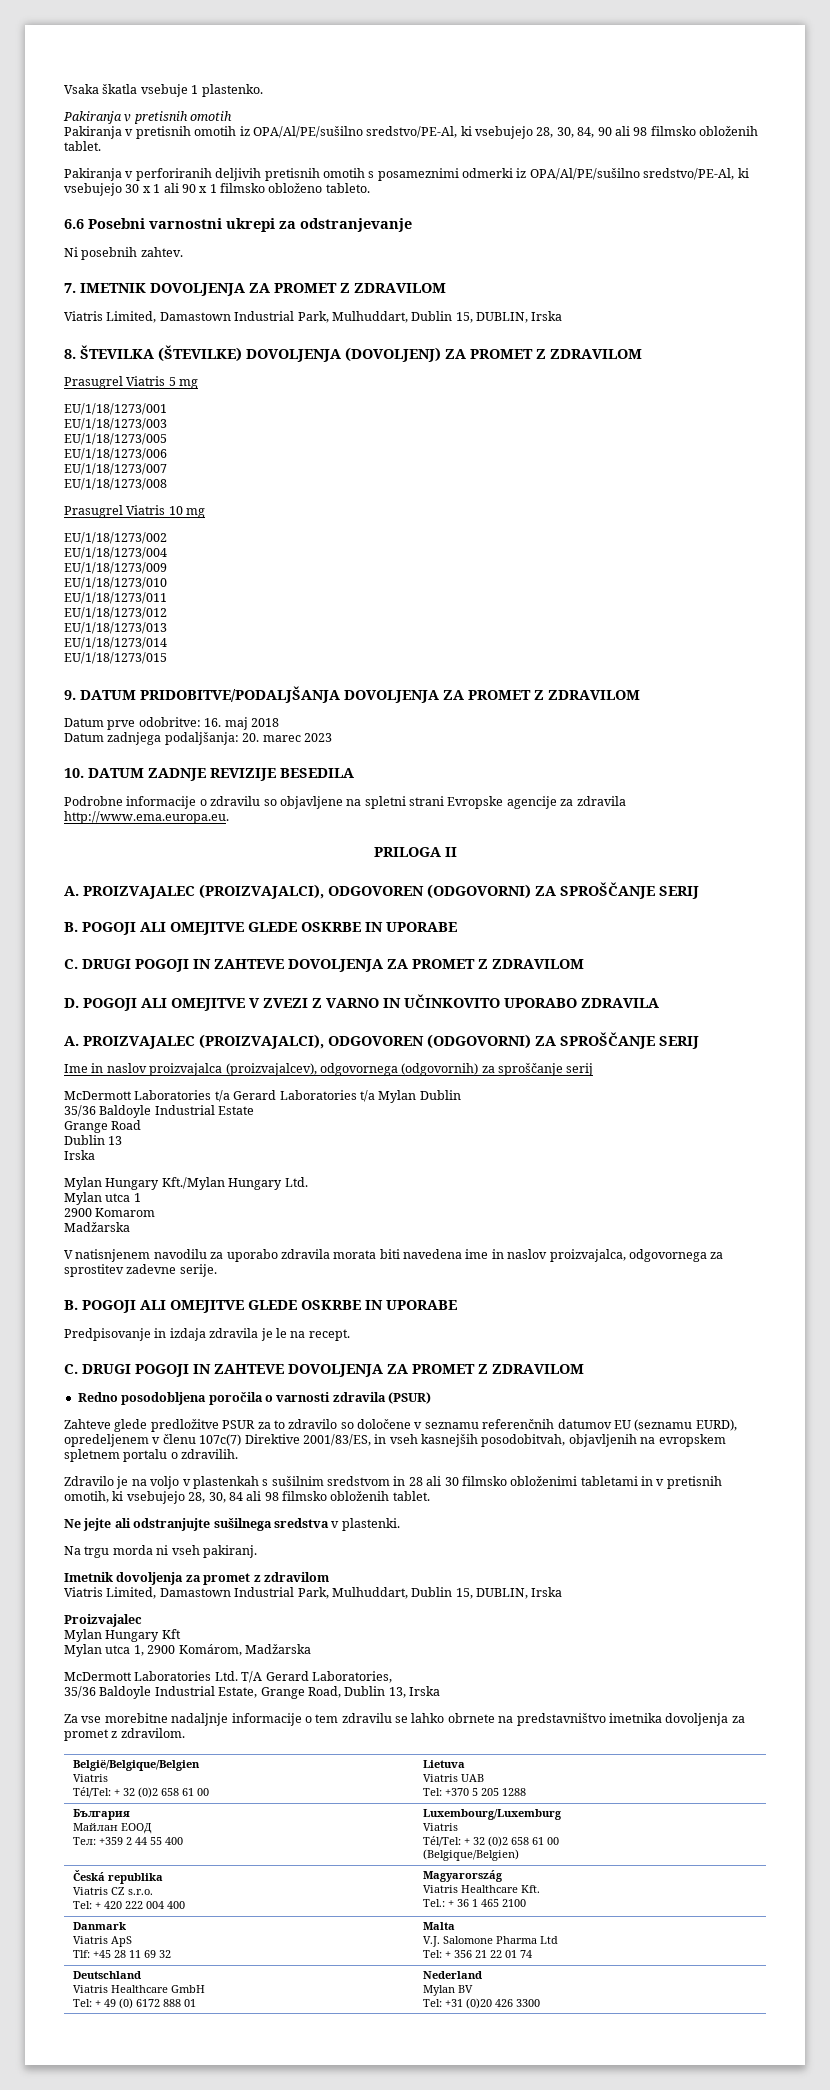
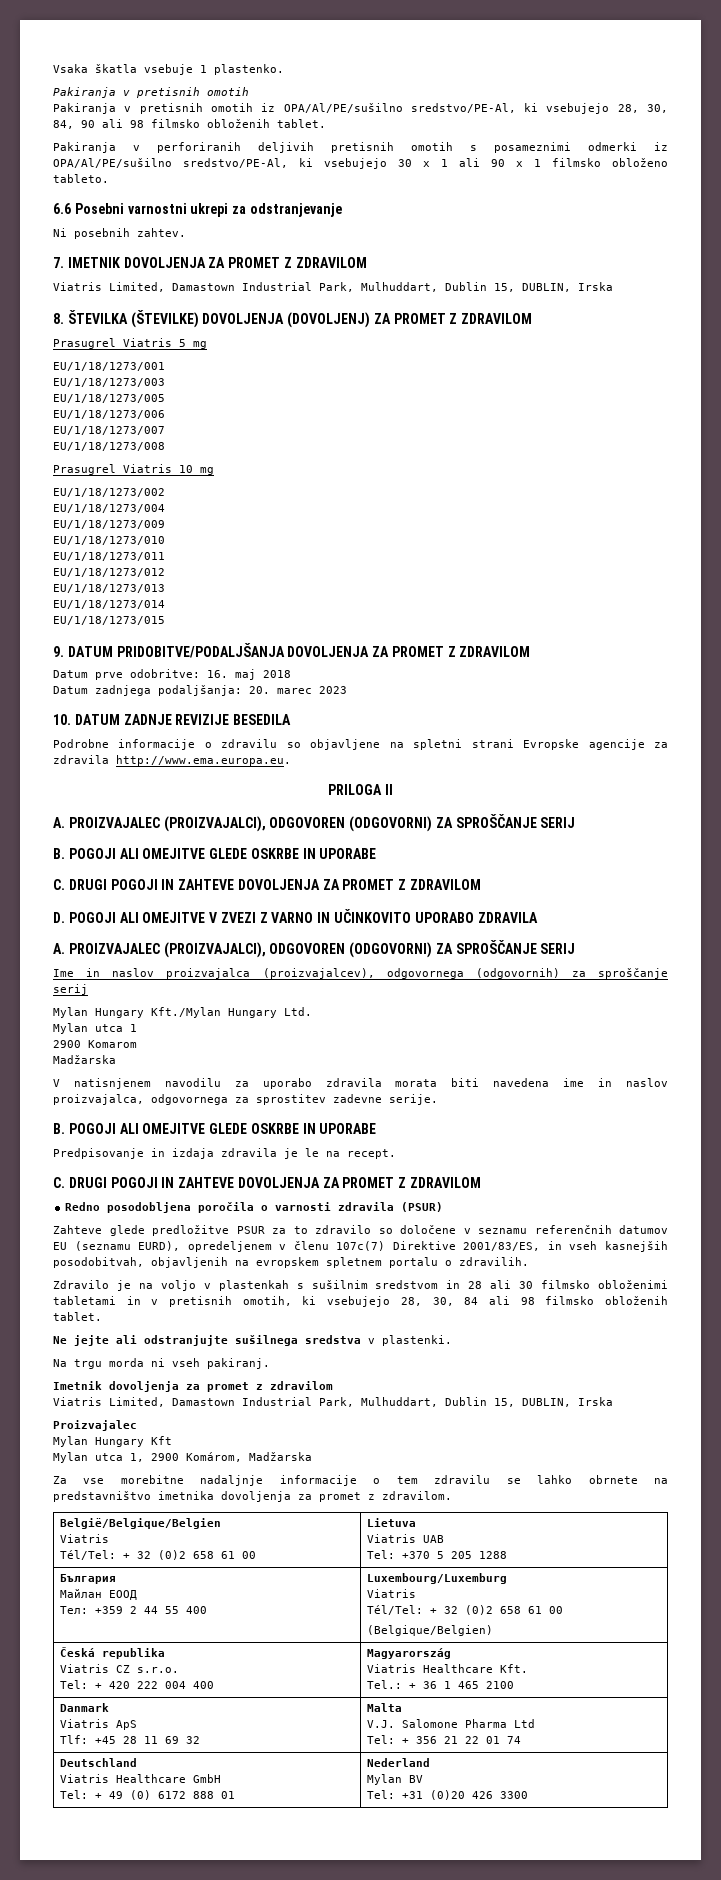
- McDermott Laboratories t/a Gerard Laboratories t/a Mylan Dublin
- 35/36 Baldoyle Industrial Estate
- Grange Road
- Dublin 13
- Irska
- McDermott Laboratories Ltd. T/A Gerard Laboratories,
- 35/36 Baldoyle Industrial Estate, Grange Road, Dublin 13, Irska

